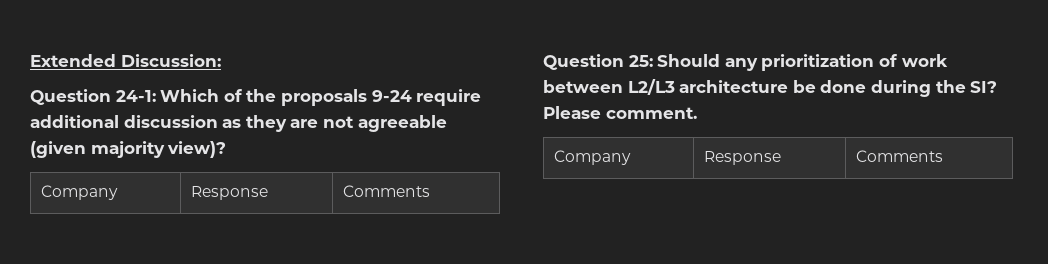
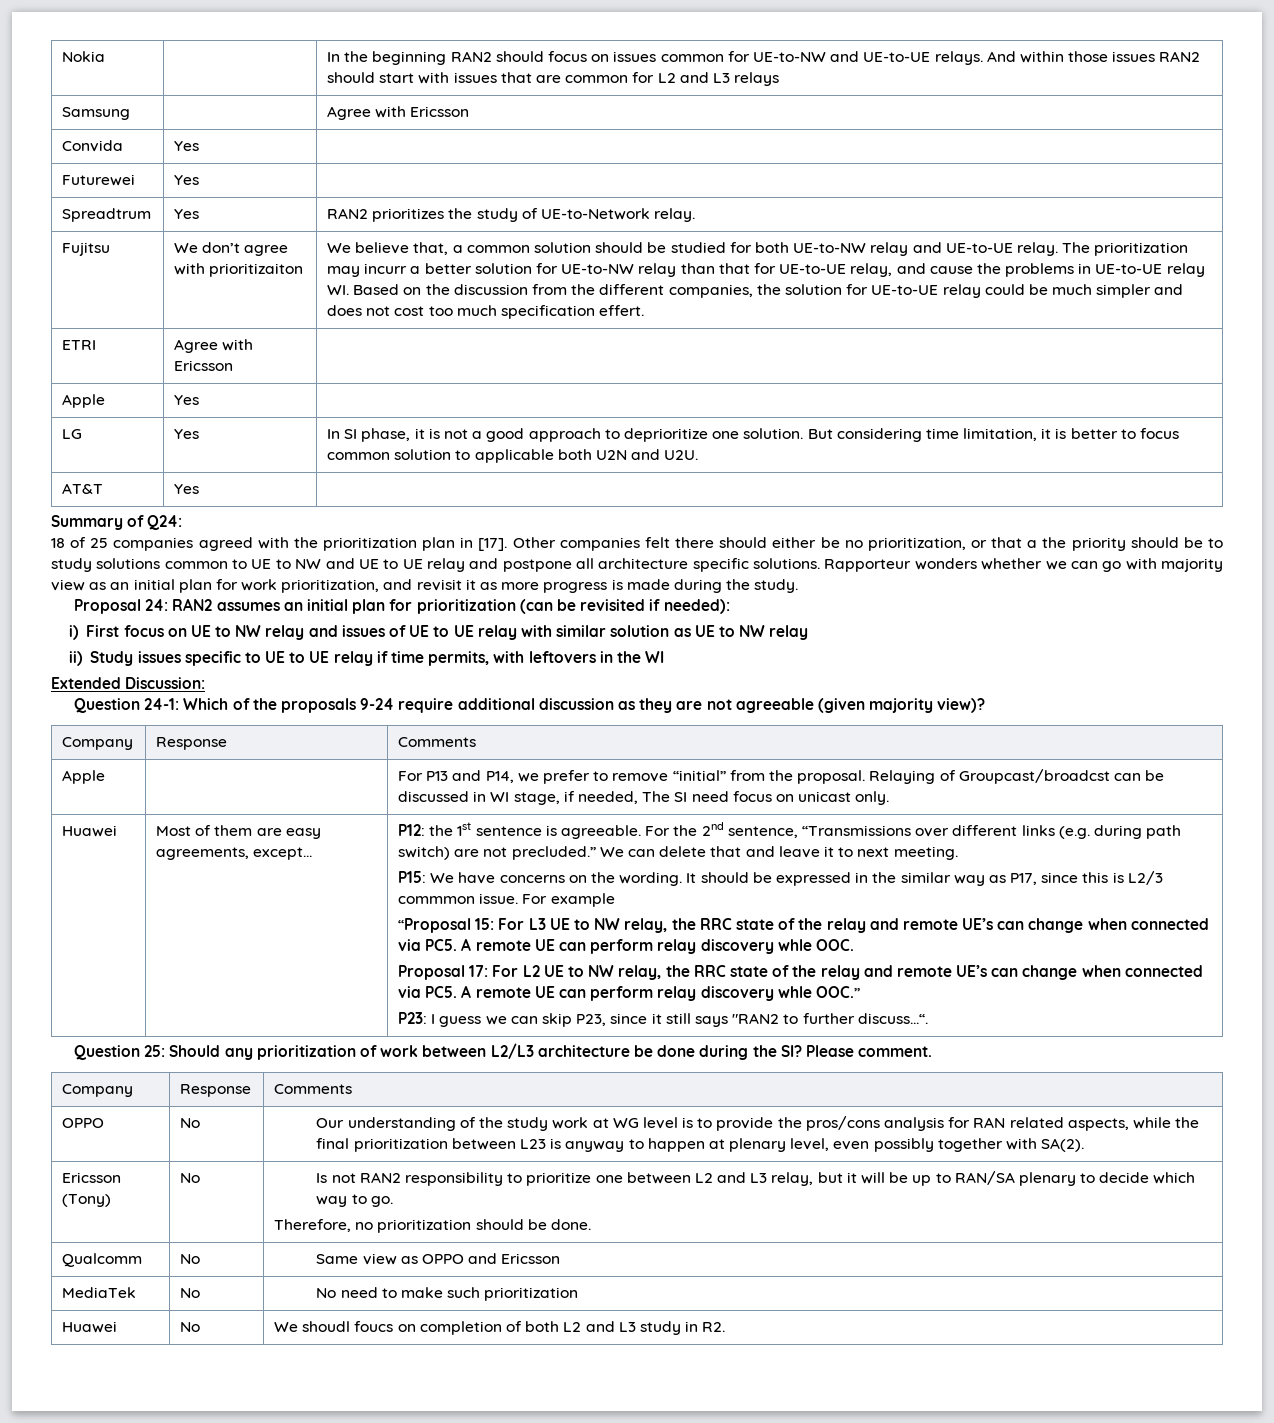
+ Nokia | | In the beginning RAN2 should focus on issues common for UE-to-NW and UE-to-UE relays. And within those issues RAN2 should start with issues that are common for L2 and L3 relays
+ Samsung | | Agree with Ericsson
+ Convida | Yes |
+ Futurewei | Yes |
+ Spreadtrum | Yes | RAN2 prioritizes the study of UE-to-Network relay.
+ Fujitsu | We don’t agree with prioritizaiton | We believe that, a common solution should be studied for both UE-to-NW relay and UE-to-UE relay. The prioritization may incurr a better solution for UE-to-NW relay than that for UE-to-UE relay, and cause the problems in UE-to-UE relay WI. Based on the discussion from the different companies, the solution for UE-to-UE relay could be much simpler and does not cost too much specification effert.
+ ETRI | Agree with Ericsson |
+ Apple | Yes |
+ LG | Yes | In SI phase, it is not a good approach to deprioritize one solution. But considering time limitation, it is better to focus common solution to applicable both U2N and U2U.
+ AT&T | Yes |
+ Summary of Q24:
+ 18 of 25 companies agreed with the prioritization plan in [17]. Other companies felt there should either be no prioritization, or that a the priority should be to study solutions common to UE to NW and UE to UE relay and postpone all architecture specific solutions. Rapporteur wonders whether we can go with majority view as an initial plan for work prioritization, and revisit it as more progress is made during the study.
+ Proposal 24: RAN2 assumes an initial plan for prioritization (can be revisited if needed):
+ i) First focus on UE to NW relay and issues of UE to UE relay with similar solution as UE to NW relay
+ ii) Study issues specific to UE to UE relay if time permits, with leftovers in the WI
+ Apple | | For P13 and P14, we prefer to remove “initial” from the proposal. Relaying of Groupcast/broadcst can be discussed in WI stage, if needed, The SI need focus on unicast only.
+ Huawei | Most of them are easy agreements, except... | P12: the 1st sentence is agreeable. For the 2nd sentence, “Transmissions over different links (e.g. during path switch) are not precluded.” We can delete that and leave it to next meeting.
+ P15: We have concerns on the wording. It should be expressed in the similar way as P17, since this is L2/3 commmon issue. For example
+ “Proposal 15: For L3 UE to NW relay, the RRC state of the relay and remote UE’s can change when connected via PC5. A remote UE can perform relay discovery whle OOC.
+ Proposal 17: For L2 UE to NW relay, the RRC state of the relay and remote UE’s can change when connected via PC5. A remote UE can perform relay discovery whle OOC.”
+ P23: I guess we can skip P23, since it still says "RAN2 to further discuss...“.
+ OPPO | No | Our understanding of the study work at WG level is to provide the pros/cons analysis for RAN related aspects, while the final prioritization between L23 is anyway to happen at plenary level, even possibly together with SA(2).
+ Ericsson (Tony) | No | Is not RAN2 responsibility to prioritize one between L2 and L3 relay, but it will be up to RAN/SA plenary to decide which way to go.
+ Therefore, no prioritization should be done.
+ Qualcomm | No | Same view as OPPO and Ericsson
+ MediaTek | No | No need to make such prioritization
+ Huawei | No | We shoudl foucs on completion of both L2 and L3 study in R2.

